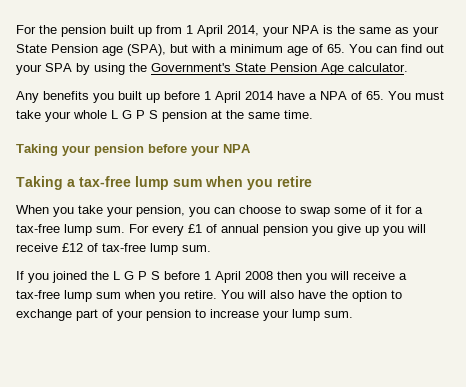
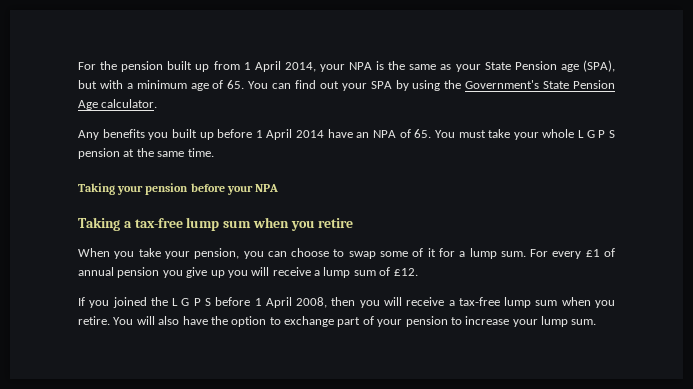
- Any benefits you built up before 1 April 2014 have a NPA of 65. You must take your whole L G P S pension at the same time.
+ Any benefits you built up before 1 April 2014 have an NPA of 65. You must take your whole L G P S pension at the same time.
- When you take your pension, you can choose to swap some of it for a tax-free lump sum.
+ When you take your pension, you can choose to swap some of it for a lump sum.
- For every £1 of annual pension you give up you will receive £12 of tax-free lump sum.
+ For every £1 of annual pension you give up you will receive a lump sum of £12.
- If you joined the L G P S before 1 April 2008 then you will receive a tax-free lump sum when you retire.
+ If you joined the L G P S before 1 April 2008, then you will receive a tax-free lump sum when you retire.

